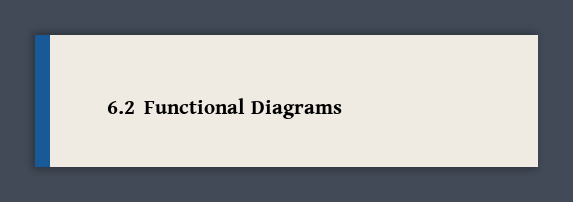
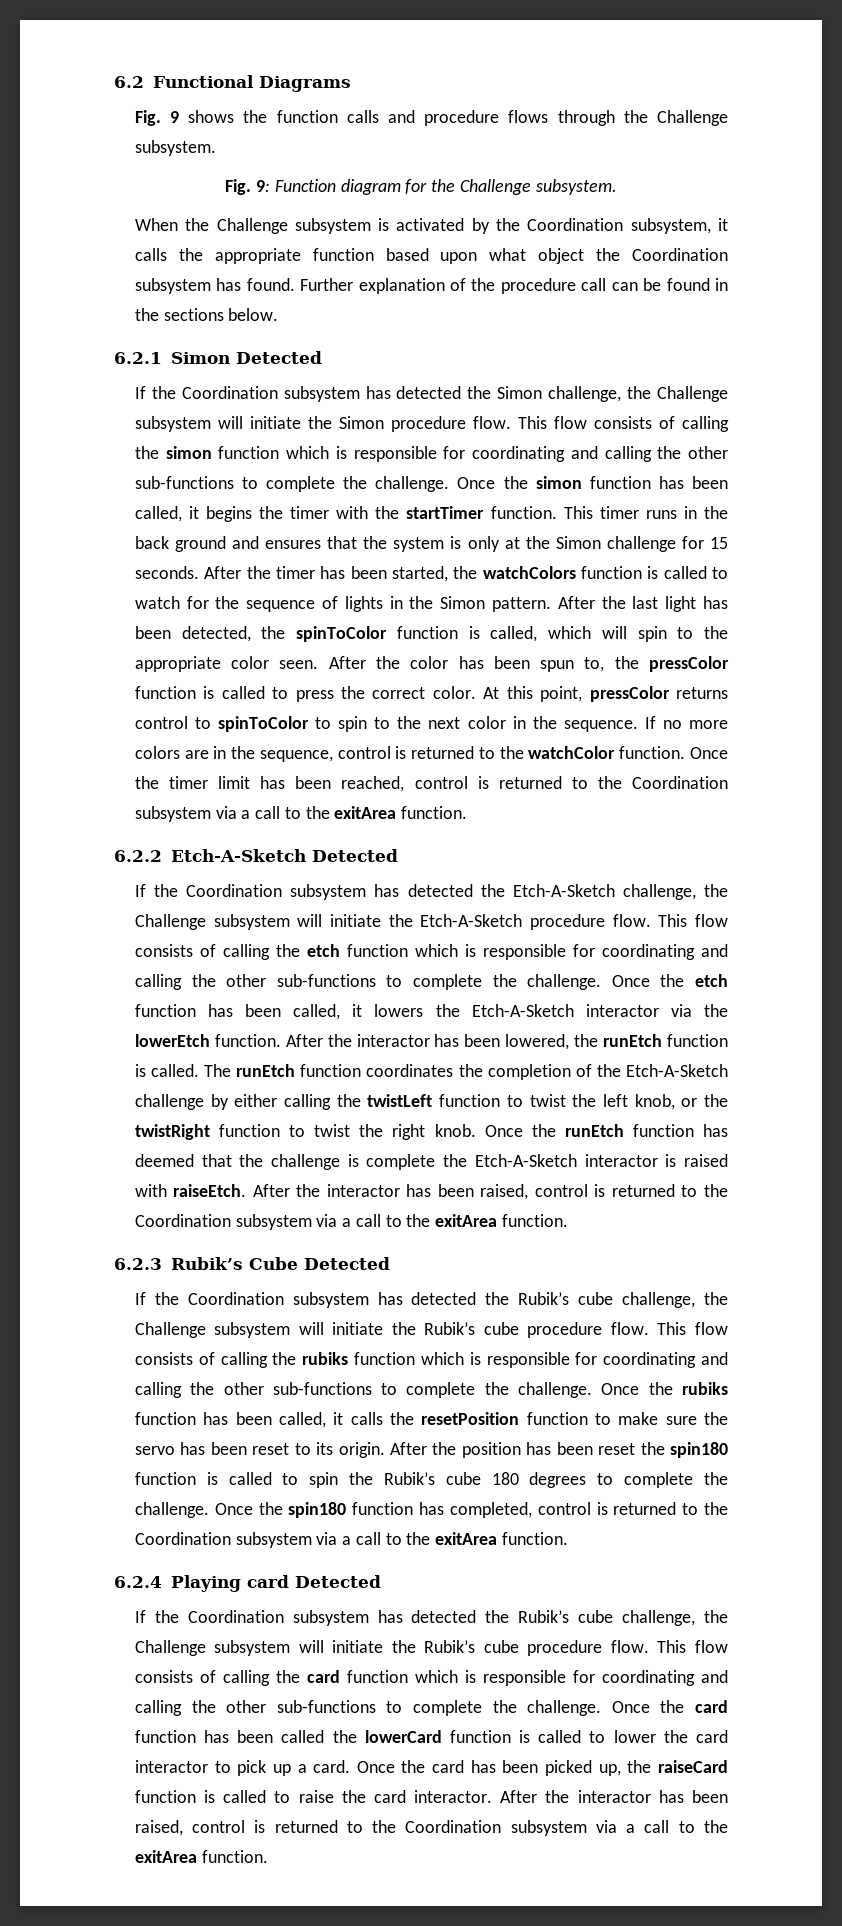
+ Fig. 9 shows the function calls and procedure flows through the Challenge subsystem.
+ Fig. 9: Function diagram for the Challenge subsystem.
+ When the Challenge subsystem is activated by the Coordination subsystem, it calls the appropriate function based upon what object the Coordination subsystem has found. Further explanation of the procedure call can be found in the sections below.
+ 6.2.1 Simon Detected
+ If the Coordination subsystem has detected the Simon challenge, the Challenge subsystem will initiate the Simon procedure flow. This flow consists of calling the simon function which is responsible for coordinating and calling the other sub-functions to complete the challenge. Once the simon function has been called, it begins the timer with the startTimer function. This timer runs in the back ground and ensures that the system is only at the Simon challenge for 15 seconds. After the timer has been started, the watchColors function is called to watch for the sequence of lights in the Simon pattern. After the last light has been detected, the spinToColor function is called, which will spin to the appropriate color seen. After the color has been spun to, the pressColor function is called to press the correct color. At this point, pressColor returns control to spinToColor to spin to the next color in the sequence. If no more colors are in the sequence, control is returned to the watchColor function. Once the timer limit has been reached, control is returned to the Coordination subsystem via a call to the exitArea function.
+ 6.2.2 Etch-A-Sketch Detected
+ If the Coordination subsystem has detected the Etch-A-Sketch challenge, the Challenge subsystem will initiate the Etch-A-Sketch procedure flow. This flow consists of calling the etch function which is responsible for coordinating and calling the other sub-functions to complete the challenge. Once the etch function has been called, it lowers the Etch-A-Sketch interactor via the lowerEtch function. After the interactor has been lowered, the runEtch function is called. The runEtch function coordinates the completion of the Etch-A-Sketch challenge by either calling the twistLeft function to twist the left knob, or the twistRight function to twist the right knob. Once the runEtch function has deemed that the challenge is complete the Etch-A-Sketch interactor is raised with raiseEtch. After the interactor has been raised, control is returned to the Coordination subsystem via a call to the exitArea function.
+ 6.2.3 Rubik’s Cube Detected
+ If the Coordination subsystem has detected the Rubik’s cube challenge, the Challenge subsystem will initiate the Rubik’s cube procedure flow. This flow consists of calling the rubiks function which is responsible for coordinating and calling the other sub-functions to complete the challenge. Once the rubiks function has been called, it calls the resetPosition function to make sure the servo has been reset to its origin. After the position has been reset the spin180 function is called to spin the Rubik’s cube 180 degrees to complete the challenge. Once the spin180 function has completed, control is returned to the Coordination subsystem via a call to the exitArea function.
+ 6.2.4 Playing card Detected
+ If the Coordination subsystem has detected the Rubik’s cube challenge, the Challenge subsystem will initiate the Rubik’s cube procedure flow. This flow consists of calling the card function which is responsible for coordinating and calling the other sub-functions to complete the challenge. Once the card function has been called the lowerCard function is called to lower the card interactor to pick up a card. Once the card has been picked up, the raiseCard function is called to raise the card interactor. After the interactor has been raised, control is returned to the Coordination subsystem via a call to the exitArea function.

